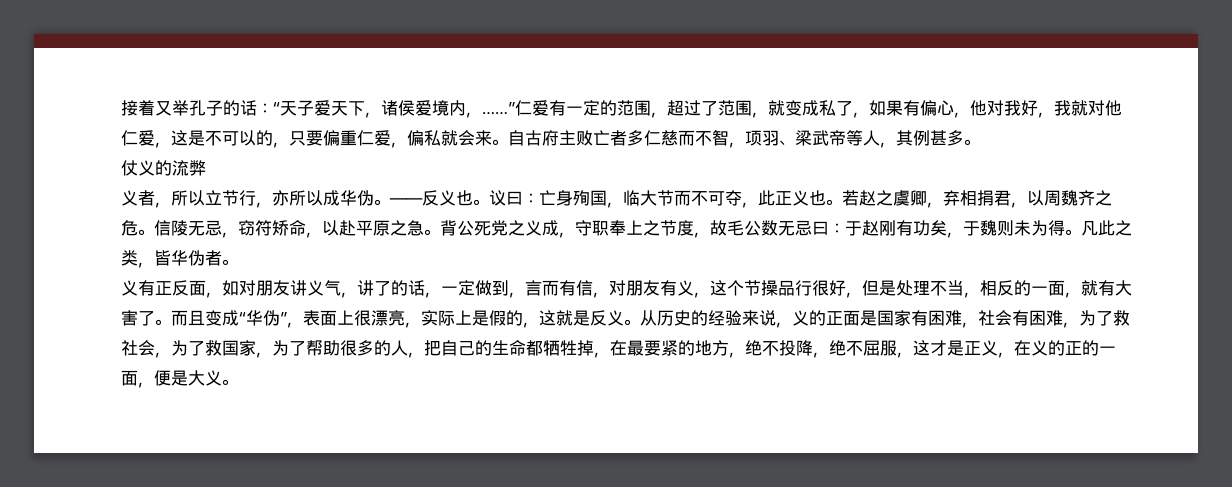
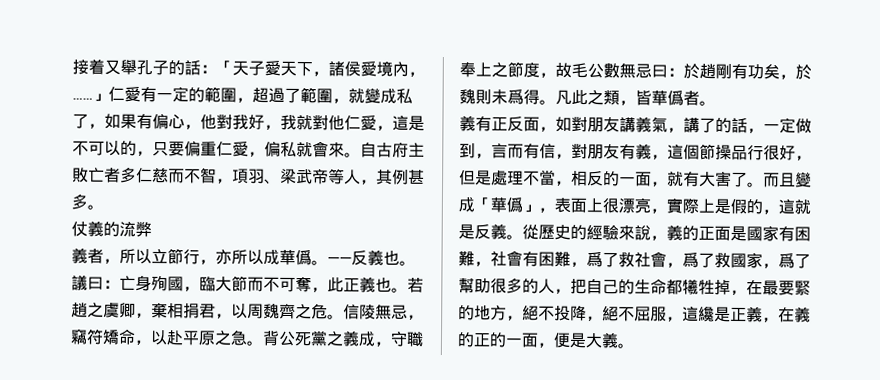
- 接着又举孔子的话：“天子爱天下，诸侯爱境内，……”仁爱有一定的范围，超过了范围，就变成私了，如果有偏心，他对我好，我就对他仁爱，这是不可以的，只要偏重仁爱，偏私就会来。
+ 接着又舉孔子的話：「天子愛天下，諸侯愛境內，……」仁愛有一定的範圍，超過了範圍，就變成私了，如果有偏心，他對我好，我就對他仁愛，這是不可以的，只要偏重仁愛，偏私就會來。
- 自古府主败亡者多仁慈而不智，项羽、梁武帝等人，其例甚多。
+ 自古府主敗亡者多仁慈而不智，項羽、梁武帝等人，其例甚多。
- 仗义的流弊
+ 仗義的流弊
- 义者，所以立节行，亦所以成华伪。
+ 義者，所以立節行，亦所以成華僞。
- ——反义也。议曰：亡身殉国，临大节而不可夺，此正义也。若赵之虞卿，弃相捐君，以周魏齐之危。
+ ——反義也。議曰：亡身殉國，臨大節而不可奪，此正義也。若趙之虞卿，棄相捐君，以周魏齊之危。
- 信陵无忌，窃符矫命，以赴平原之急。
+ 信陵無忌，竊符矯命，以赴平原之急。
- 背公死党之义成，守职奉上之节度，故毛公数无忌曰：于赵刚有功矣，于魏则未为得。凡此之类，皆华伪者。
+ 背公死黨之義成，守職奉上之節度，故毛公數無忌曰：於趙剛有功矣，於魏則未爲得。凡此之類，皆華僞者。
- 义有正反面，如对朋友讲义气，讲了的话，一定做到，言而有信，对朋友有义，这个节操品行很好，但是处理不当，相反的一面，就有大害了。
+ 義有正反面，如對朋友講義氣，講了的話，一定做到，言而有信，對朋友有義，這個節操品行很好，但是處理不當，相反的一面，就有大害了。
- 而且变成“华伪”，表面上很漂亮，实际上是假的，这就是反义。从历史的经验来说，义的正面是国家有困难，社会有困难，为了救社会，为了救国家，为了帮助很多的人，把自己的生命都牺牲掉，在最要紧的地方，绝不投降，绝不屈服，这才是正义，在义的正的一面，便是大义。
+ 而且變成「華僞」，表面上很漂亮，實際上是假的，這就是反義。從歷史的經驗來說，義的正面是國家有困難，社會有困難，爲了救社會，爲了救國家，爲了幫助很多的人，把自己的生命都犧牲掉，在最要緊的地方，絕不投降，絕不屈服，這纔是正義，在義的正的一面，便是大義。

